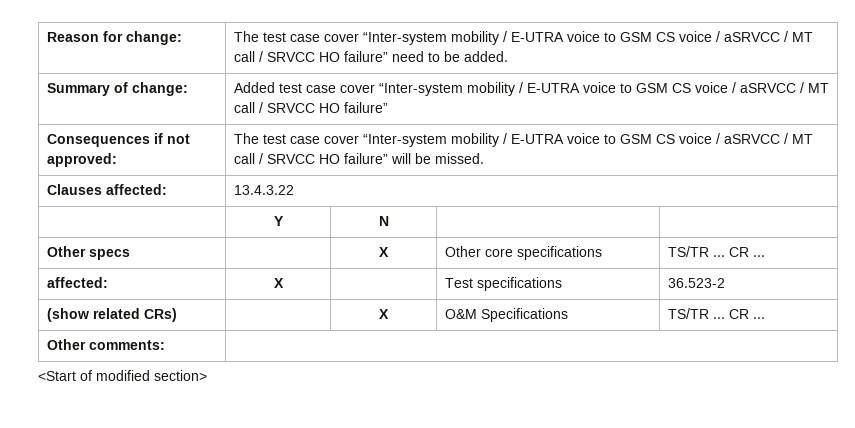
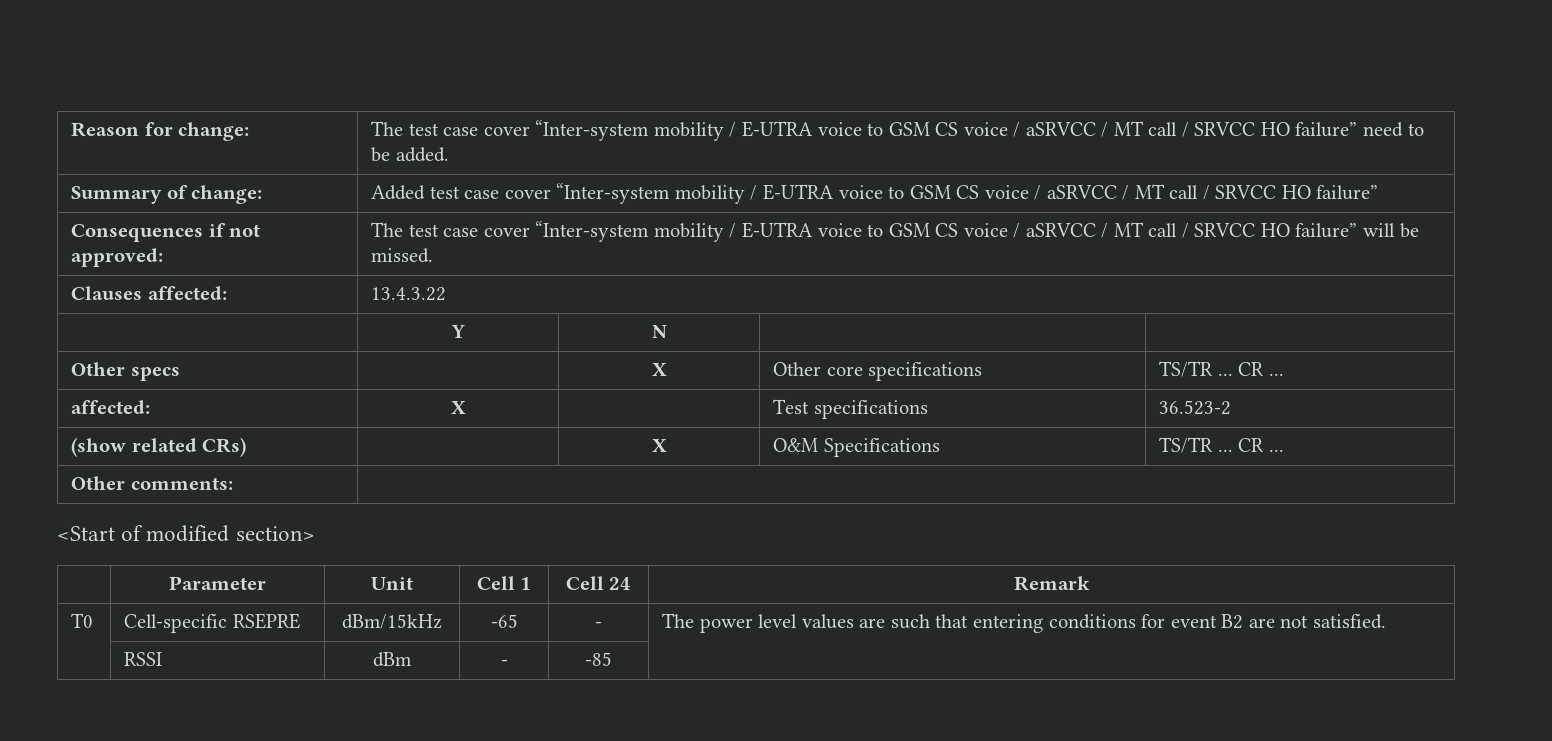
+ | Parameter | Unit | Cell 1 | Cell 24 | Remark
+ T0 | Cell-specific RSEPRE | dBm/15kHz | -65 | - | The power level values are such that entering conditions for event B2 are not satisfied.
+ | RSSI | dBm | - | -85 |

